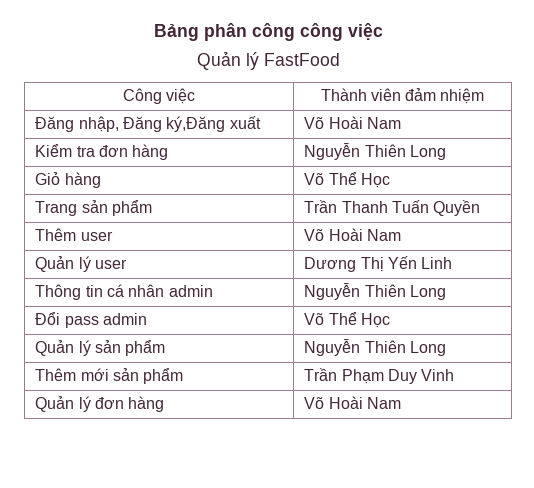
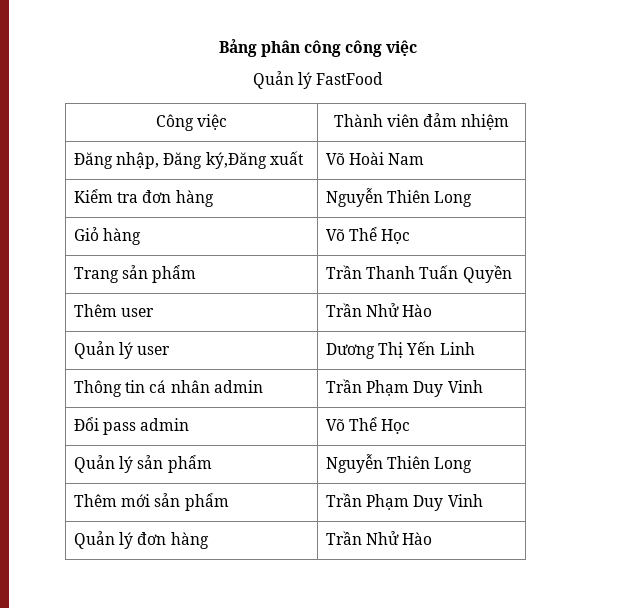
- Thêm user | Võ Hoài Nam
+ Thêm user | Trần Nhử Hào
- Thông tin cá nhân admin | Nguyễn Thiên Long
+ Thông tin cá nhân admin | Trần Phạm Duy Vinh
- Quản lý đơn hàng | Võ Hoài Nam
+ Quản lý đơn hàng | Trần Nhử Hào

